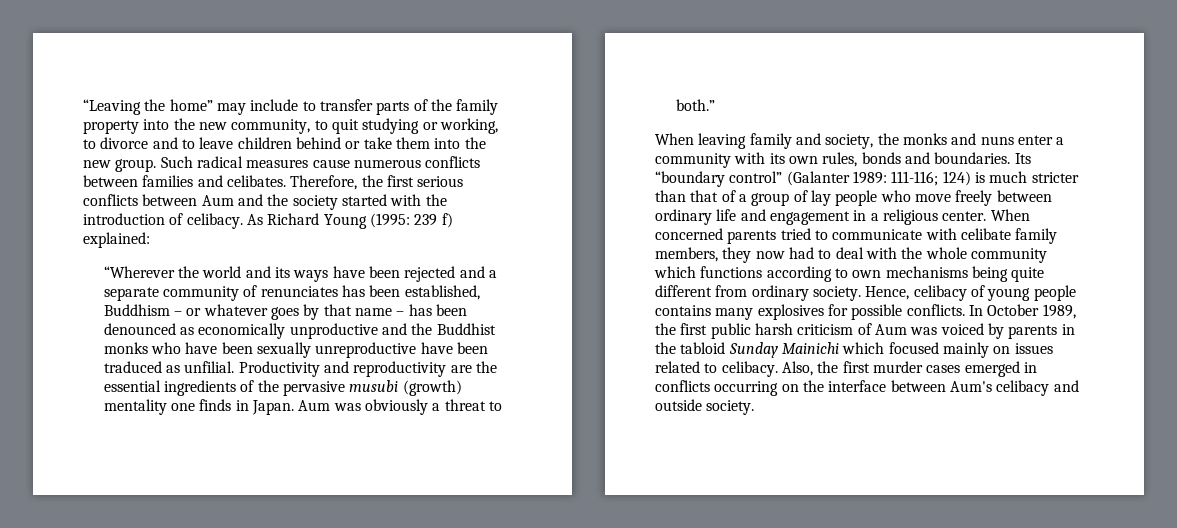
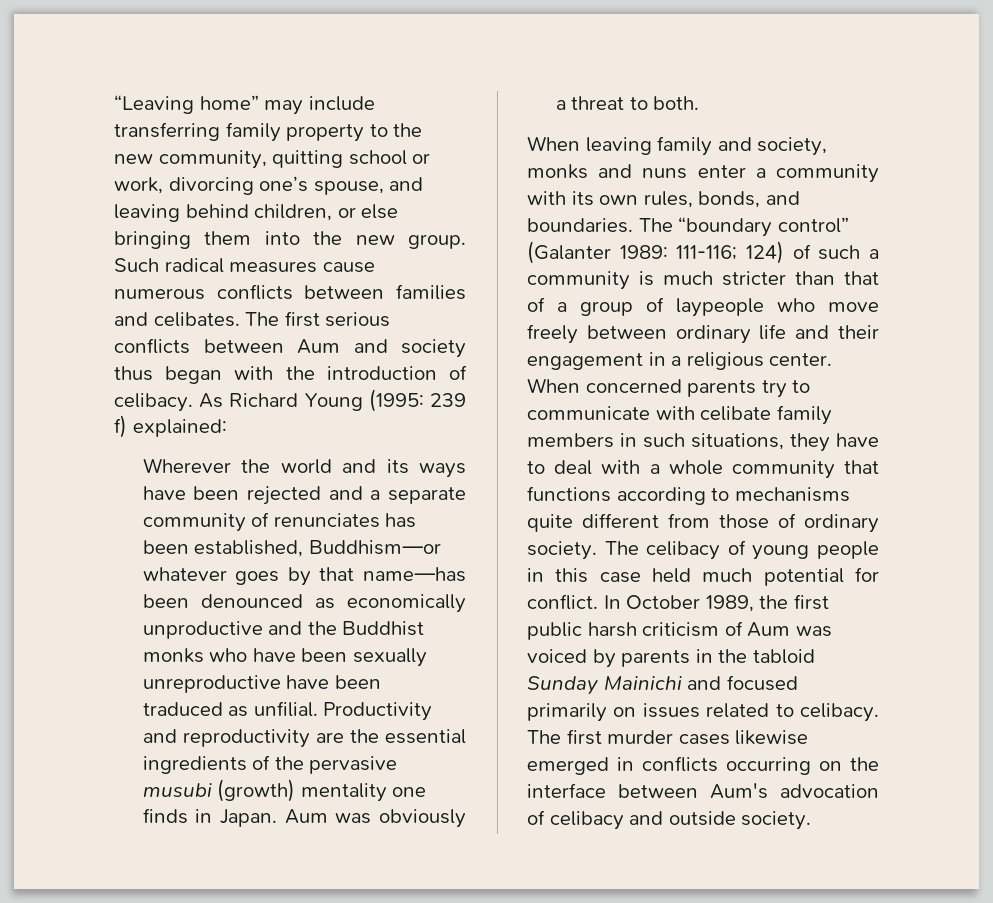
- “Leaving the home” may include to transfer parts of the family property into the new community, to quit studying or working, to divorce and to leave children behind or take them into the new group.
+ “Leaving home” may include transferring family property to the new community, quitting school or work, divorcing one’s spouse, and leaving behind children, or else bringing them into the new group.
- Therefore, the first serious conflicts between Aum and the society started with the introduction of celibacy.
+ The first serious conflicts between Aum and society thus began with the introduction of celibacy.
- “Wherever the world and its ways have been rejected and a separate community of renunciates has been established, Buddhism – or whatever goes by that name – has been denounced as economically unproductive and the Buddhist monks who have been sexually unreproductive have been traduced as unfilial.
+ Wherever the world and its ways have been rejected and a separate community of renunciates has been established, Buddhism—or whatever goes by that name—has been denounced as economically unproductive and the Buddhist monks who have been sexually unreproductive have been traduced as unfilial.
- Aum was obviously a threat to both.”
+ Aum was obviously a threat to both.
- When leaving family and society, the monks and nuns enter a community with its own rules, bonds and boundaries.
+ When leaving family and society, monks and nuns enter a community with its own rules, bonds, and boundaries.
- Its “boundary control” (Galanter 1989: 111-116; 124) is much stricter than that of a group of lay people who move freely between ordinary life and engagement in a religious center.
+ The “boundary control” (Galanter 1989: 111-116; 124) of such a community is much stricter than that of a group of laypeople who move freely between ordinary life and their engagement in a religious center.
- When concerned parents tried to communicate with celibate family members, they now had to deal with the whole community which functions according to own mechanisms being quite different from ordinary society.
+ When concerned parents try to communicate with celibate family members in such situations, they have to deal with a whole community that functions according to mechanisms quite different from those of ordinary society.
- Hence, celibacy of young people contains many explosives for possible conflicts.
+ The celibacy of young people in this case held much potential for conflict.
- In October 1989, the first public harsh criticism of Aum was voiced by parents in the tabloid Sunday Mainichi which focused mainly on issues related to celibacy.
+ In October 1989, the first public harsh criticism of Aum was voiced by parents in the tabloid Sunday Mainichi and focused primarily on issues related to celibacy.
- Also, the first murder cases emerged in conflicts occurring on the interface between Aum's celibacy and outside society.
+ The first murder cases likewise emerged in conflicts occurring on the interface between Aum's advocation of celibacy and outside society.

